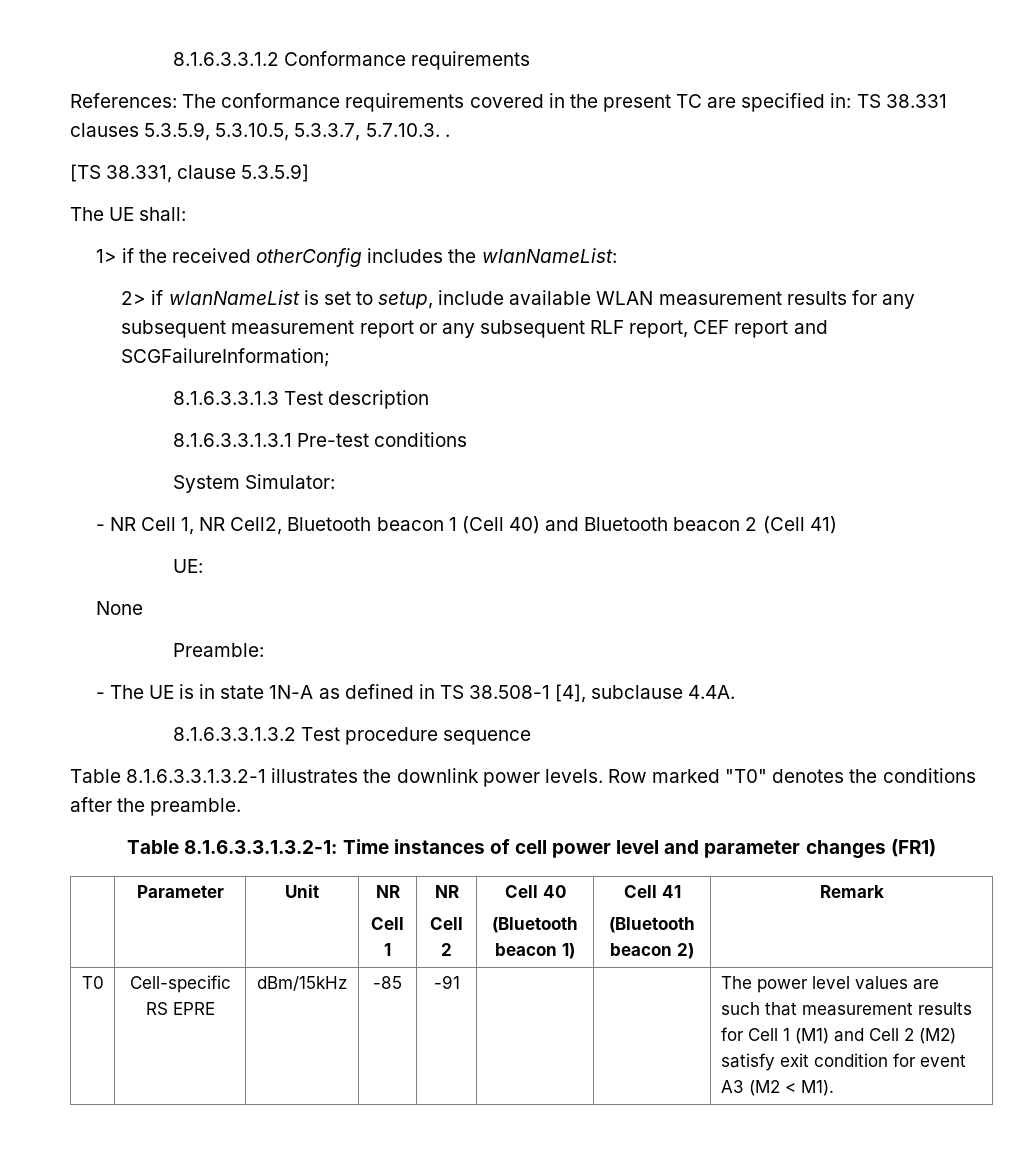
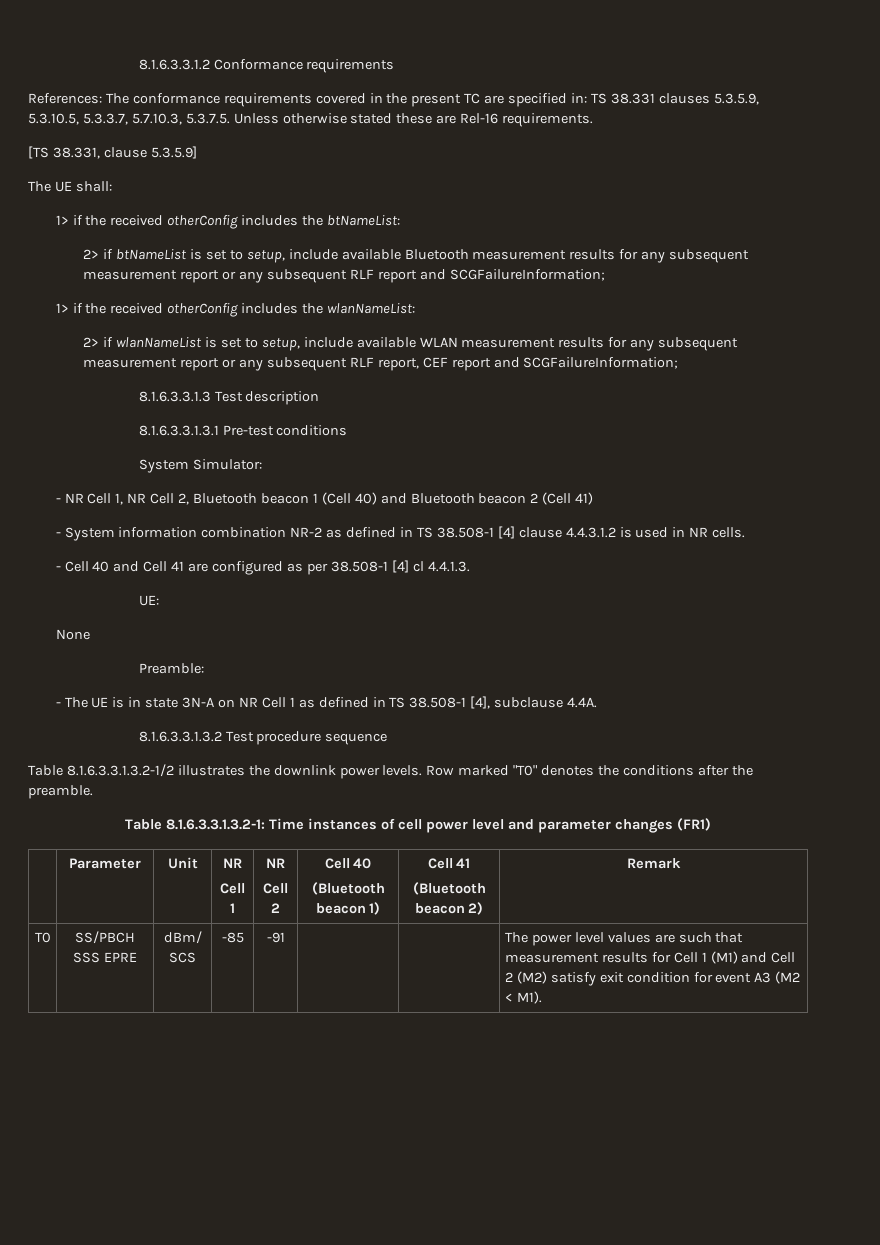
- References: The conformance requirements covered in the present TC are specified in: TS 38.331 clauses 5.3.5.9, 5.3.10.5, 5.3.3.7, 5.7.10.3. .
+ References: The conformance requirements covered in the present TC are specified in: TS 38.331 clauses 5.3.5.9, 5.3.10.5, 5.3.3.7, 5.7.10.3, 5.3.7.5. Unless otherwise stated these are Rel-16 requirements.
+ 1> if the received otherConfig includes the btNameList:
+ 2> if btNameList is set to setup, include available Bluetooth measurement results for any subsequent measurement report or any subsequent RLF report and SCGFailureInformation;
- - NR Cell 1, NR Cell2, Bluetooth beacon 1 (Cell 40) and Bluetooth beacon 2 (Cell 41)
+ - NR Cell 1, NR Cell 2, Bluetooth beacon 1 (Cell 40) and Bluetooth beacon 2 (Cell 41)
+ - System information combination NR-2 as defined in TS 38.508-1 [4] clause 4.4.3.1.2 is used in NR cells.
+ - Cell 40 and Cell 41 are configured as per 38.508-1 [4] cl 4.4.1.3.
- - The UE is in state 1N-A as defined in TS 38.508-1 [4], subclause 4.4A.
+ - The UE is in state 3N-A on NR Cell 1 as defined in TS 38.508-1 [4], subclause 4.4A.
- Table 8.1.6.3.3.1.3.2-1 illustrates the downlink power levels.
+ Table 8.1.6.3.3.1.3.2-1/2 illustrates the downlink power levels.
- T0 | Cell-specific RS EPRE | dBm/15kHz | -85 | -91 | | | The power level values are such that measurement results for Cell 1 (M1) and Cell 2 (M2) satisfy exit condition for event A3 (M2 < M1).
+ T0 | SS/PBCH SSS EPRE | dBm/ SCS | -85 | -91 | | | The power level values are such that measurement results for Cell 1 (M1) and Cell 2 (M2) satisfy exit condition for event A3 (M2 < M1).

